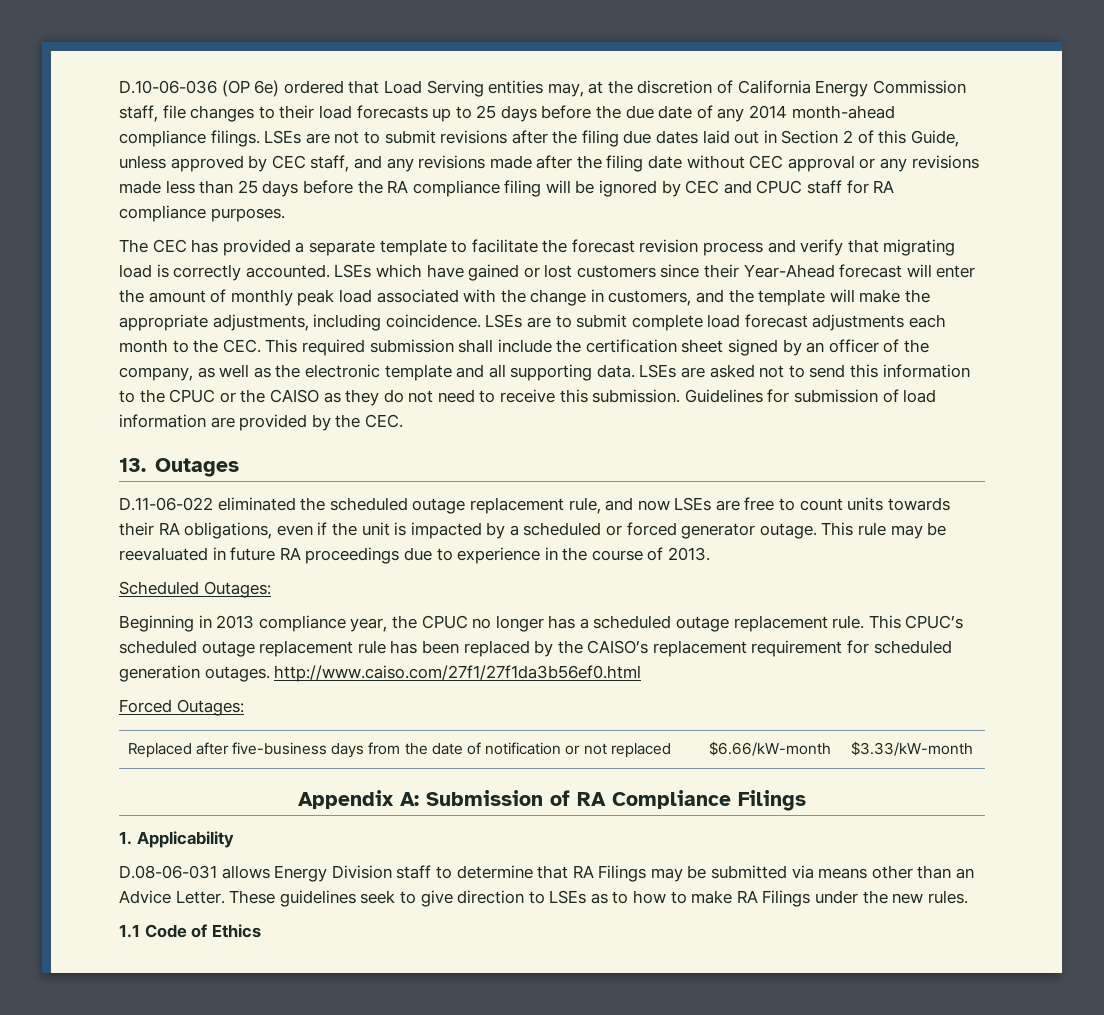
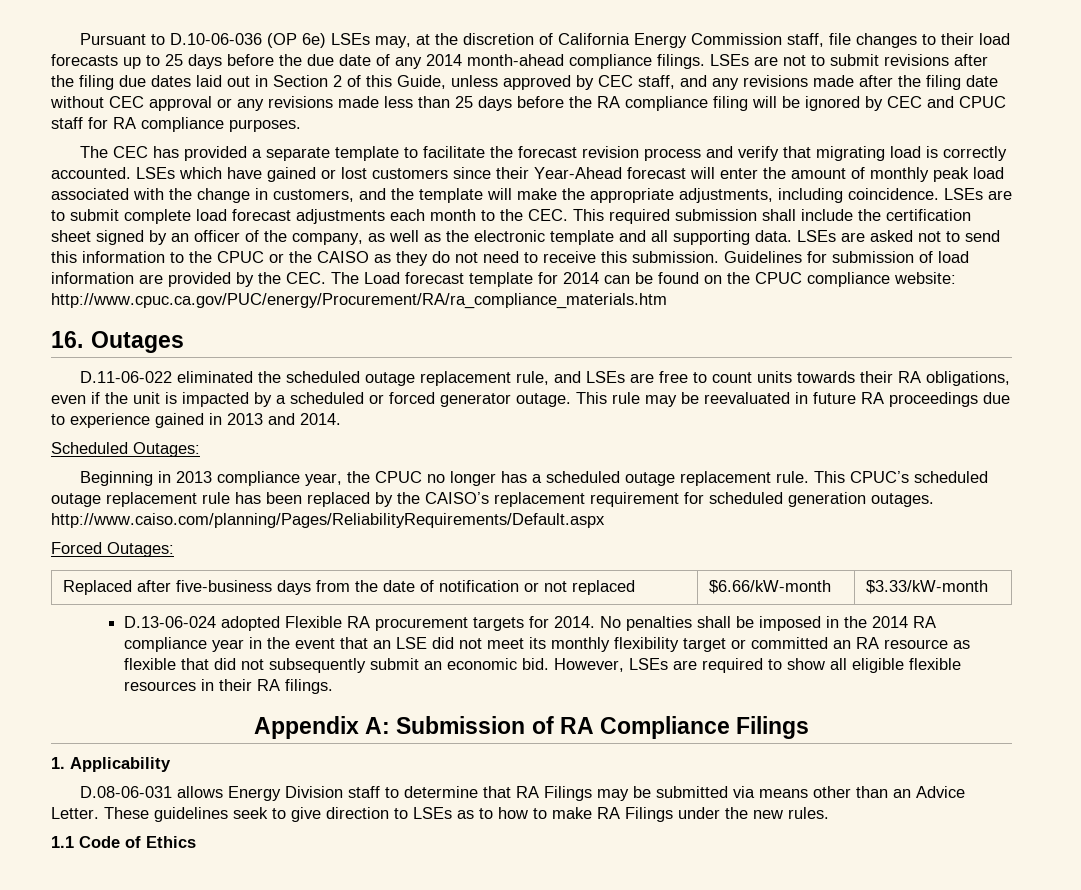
- D.10-06-036 (OP 6e) ordered that Load Serving entities may, at the discretion of California Energy Commission staff, file changes to their load forecasts up to 25 days before the due date of any 2014 month-ahead compliance filings.
+ Pursuant to D.10-06-036 (OP 6e) LSEs may, at the discretion of California Energy Commission staff, file changes to their load forecasts up to 25 days before the due date of any 2014 month-ahead compliance filings.
- Guidelines for submission of load information are provided by the CEC.
- 13. Outages
+ Guidelines for submission of load information are provided by the CEC. The Load forecast template for 2014 can be found on the CPUC compliance website: http://www.cpuc.ca.gov/PUC/energy/Procurement/RA/ra_compliance_materials.htm
+ 16. Outages
- D.11-06-022 eliminated the scheduled outage replacement rule, and now LSEs are free to count units towards their RA obligations, even if the unit is impacted by a scheduled or forced generator outage.
+ D.11-06-022 eliminated the scheduled outage replacement rule, and LSEs are free to count units towards their RA obligations, even if the unit is impacted by a scheduled or forced generator outage.
- This rule may be reevaluated in future RA proceedings due to experience in the course of 2013.
+ This rule may be reevaluated in future RA proceedings due to experience gained in 2013 and 2014.
- This CPUC’s scheduled outage replacement rule has been replaced by the CAISO’s replacement requirement for scheduled generation outages. http://www.caiso.com/27f1/27f1da3b56ef0.html
+ This CPUC’s scheduled outage replacement rule has been replaced by the CAISO’s replacement requirement for scheduled generation outages. http://www.caiso.com/planning/Pages/ReliabilityRequirements/Default.aspx
+ D.13-06-024 adopted Flexible RA procurement targets for 2014. No penalties shall be imposed in the 2014 RA compliance year in the event that an LSE did not meet its monthly flexibility target or committed an RA resource as flexible that did not subsequently submit an economic bid. However, LSEs are required to show all eligible flexible resources in their RA filings.

